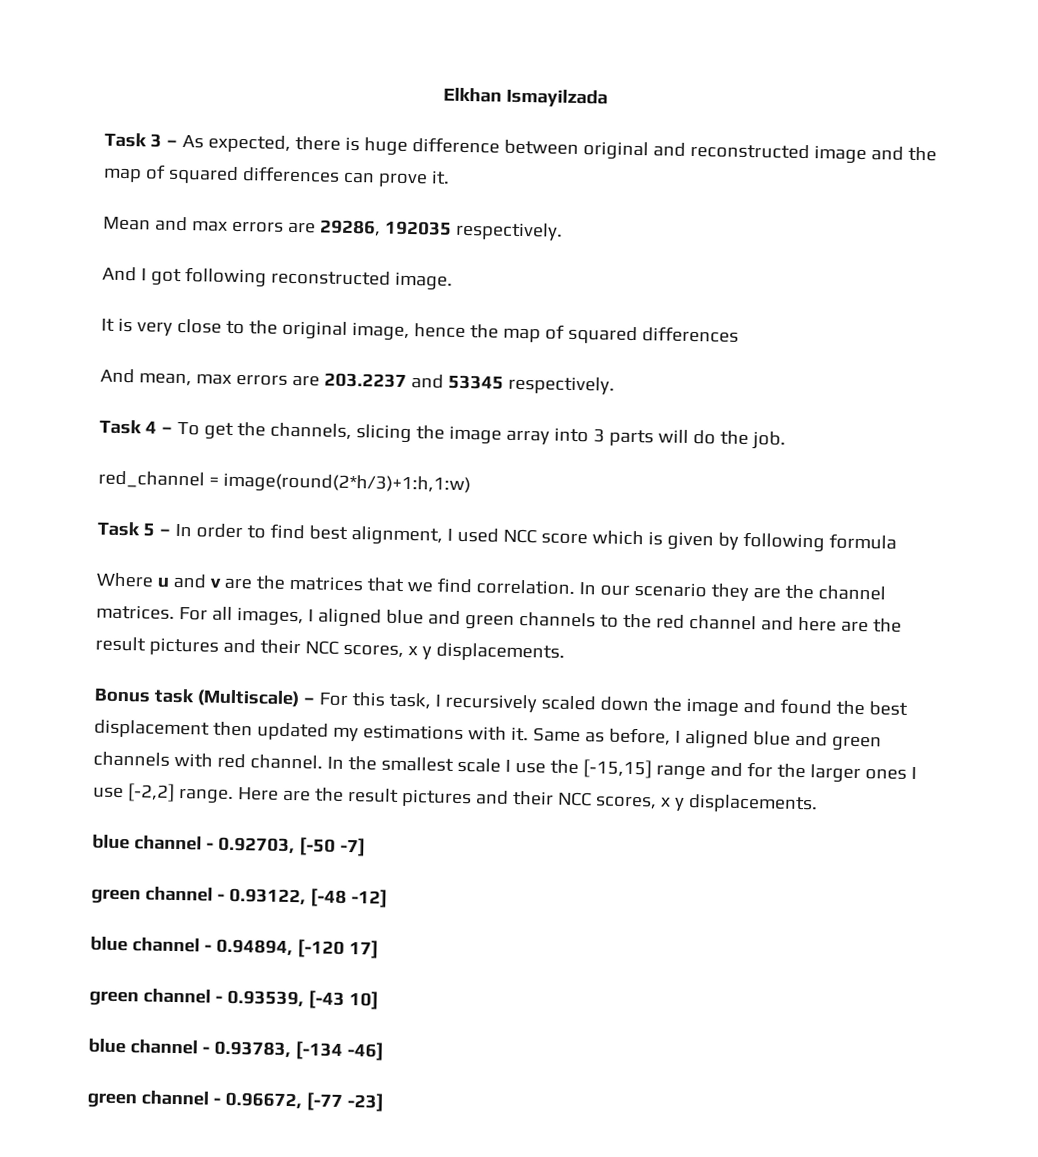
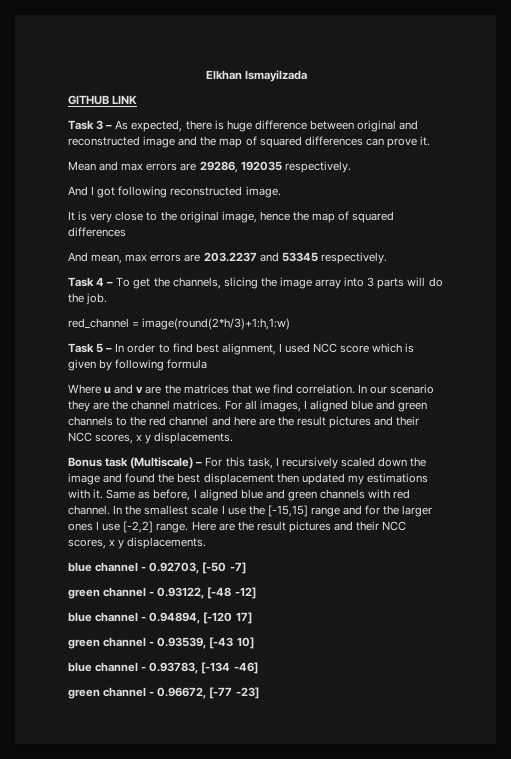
+ GITHUB LINK

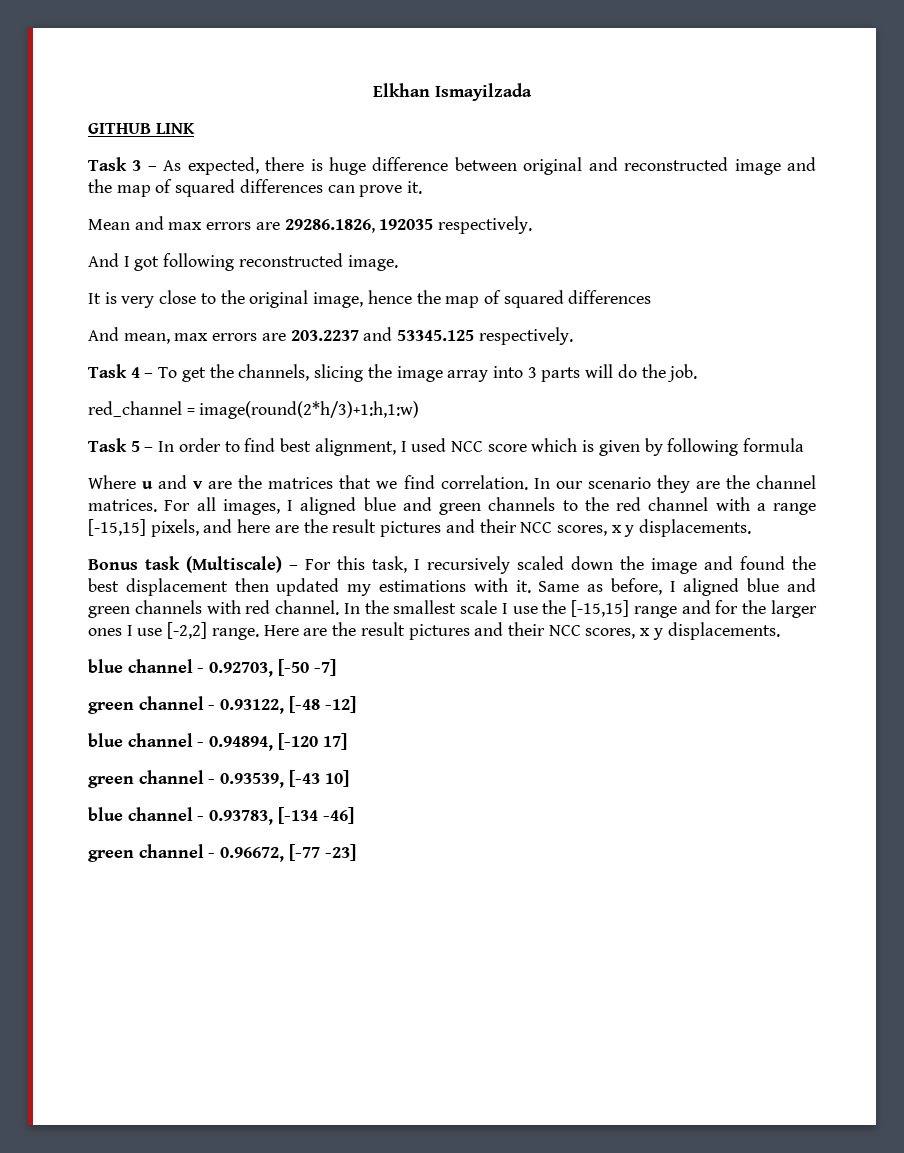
- Mean and max errors are 29286, 192035 respectively.
+ Mean and max errors are 29286.1826, 192035 respectively.
- And mean, max errors are 203.2237 and 53345 respectively.
+ And mean, max errors are 203.2237 and 53345.125 respectively.
- For all images, I aligned blue and green channels to the red channel and here are the result pictures and their NCC scores, x y displacements.
+ For all images, I aligned blue and green channels to the red channel with a range [-15,15] pixels, and here are the result pictures and their NCC scores, x y displacements.

